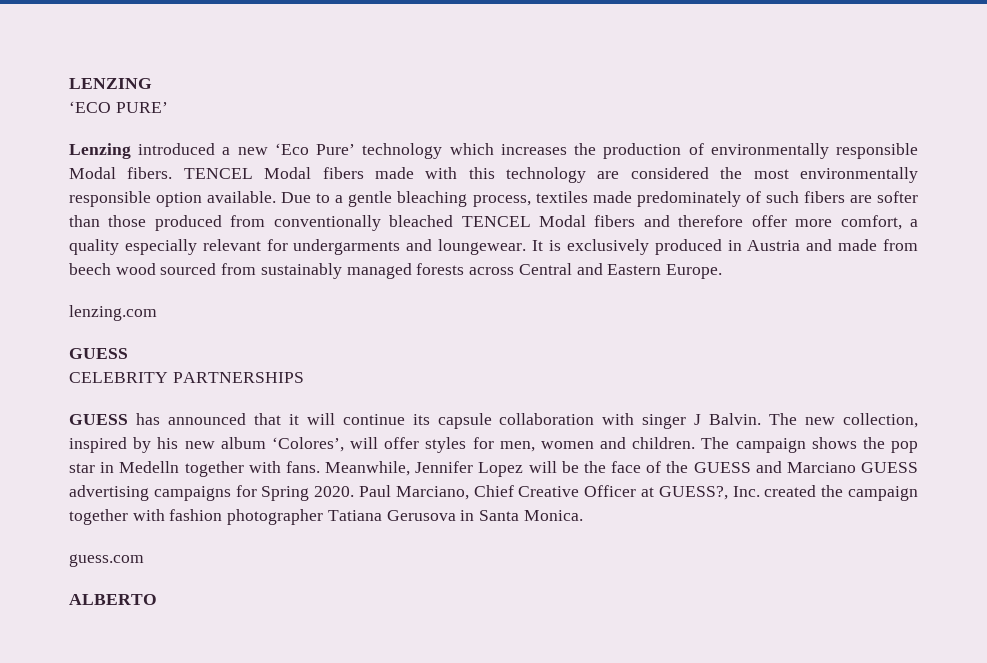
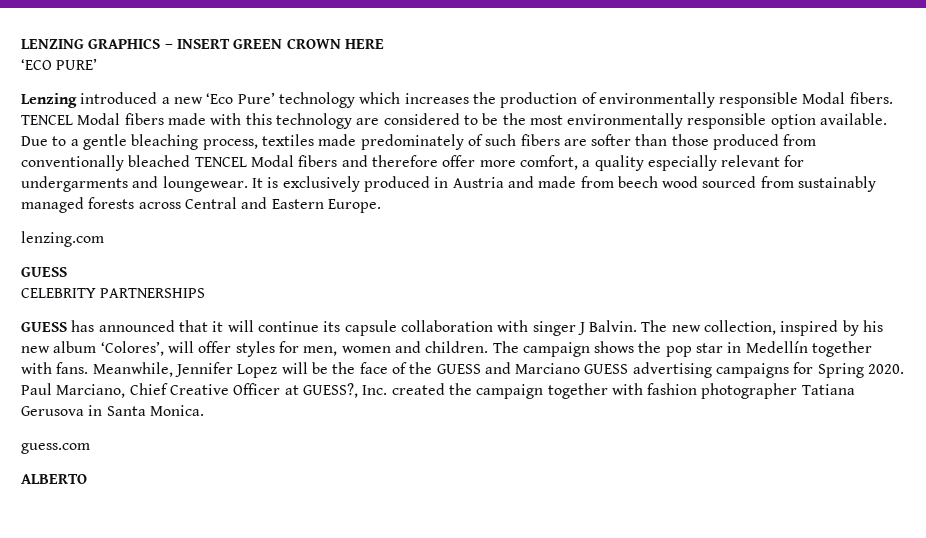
- LENZING
+ LENZING GRAPHICS – INSERT GREEN CROWN HERE
- TENCEL Modal fibers made with this technology are considered the most environmentally responsible option available.
+ TENCEL Modal fibers made with this technology are considered to be the most environmentally responsible option available.
- The campaign shows the pop star in Medelln together with fans.
+ The campaign shows the pop star in Medellín together with fans.

